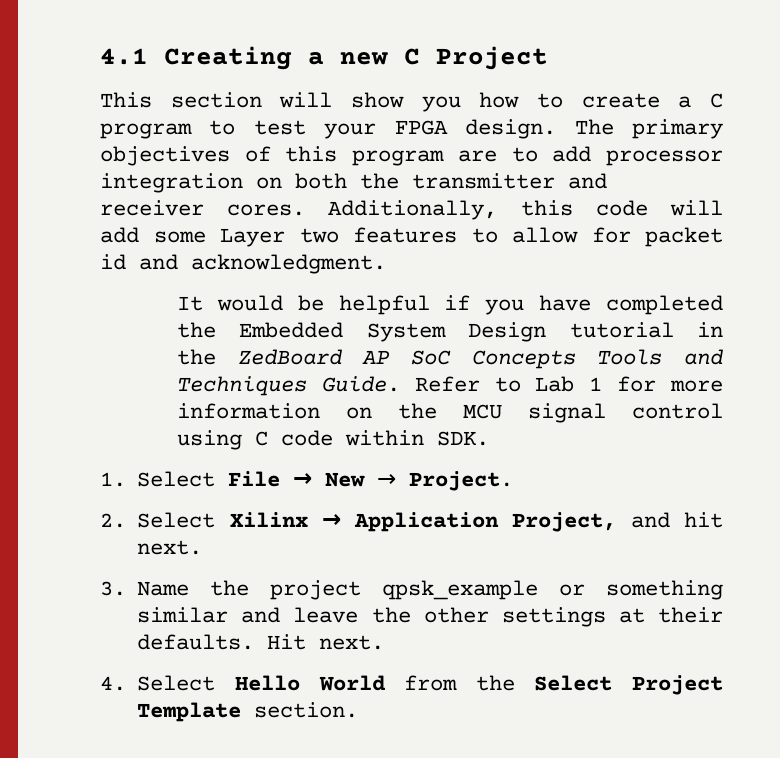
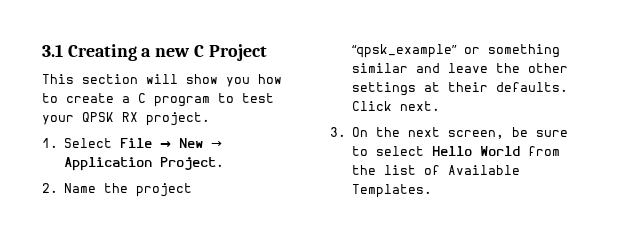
- 4.1 Creating a new C Project
+ 3.1 Creating a new C Project
- This section will show you how to create a C program to test your FPGA design. The primary objectives of this program are to add processor integration on both the transmitter and receiver cores. Additionally, this code will add some Layer two features to allow for packet id and acknowledgment.
- It would be helpful if you have completed the Embedded System Design tutorial in the ZedBoard AP SoC Concepts Tools and Techniques Guide. Refer to Lab 1 for more information on the MCU signal control using C code within SDK.
+ This section will show you how to create a C program to test your QPSK RX project.
- 1. Select File → New → Project.
+ 1. Select File → New → Application Project.
- 2. Select Xilinx → Application Project, and hit next.
- 3. Name the project qpsk_example or something similar and leave the other settings at their defaults.
+ 2. Name the project “qpsk_example” or something similar and leave the other settings at their defaults.
- Hit next.
- 4. Select Hello World from the Select Project Template section.
+ Click next.
+ 3. On the next screen, be sure to select Hello World from the list of Available Templates.

